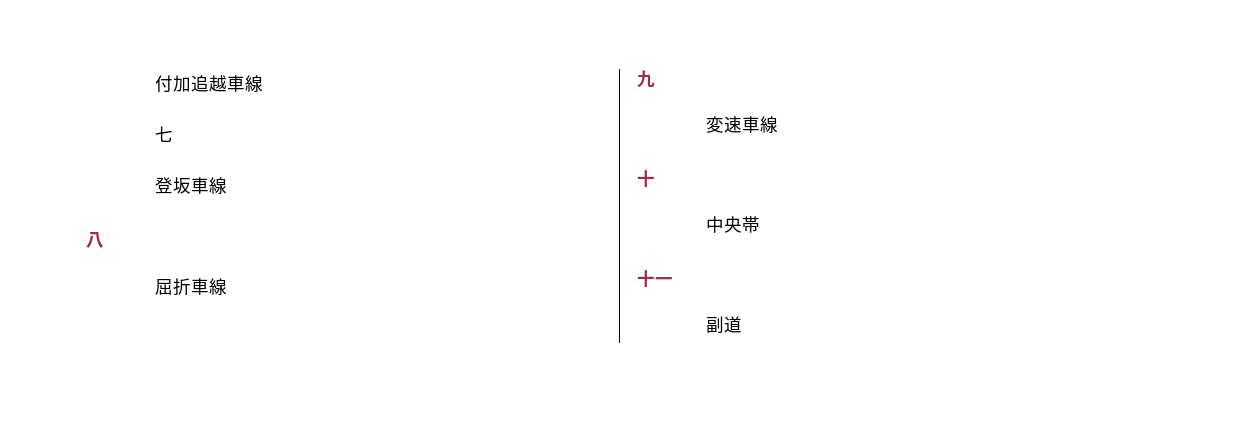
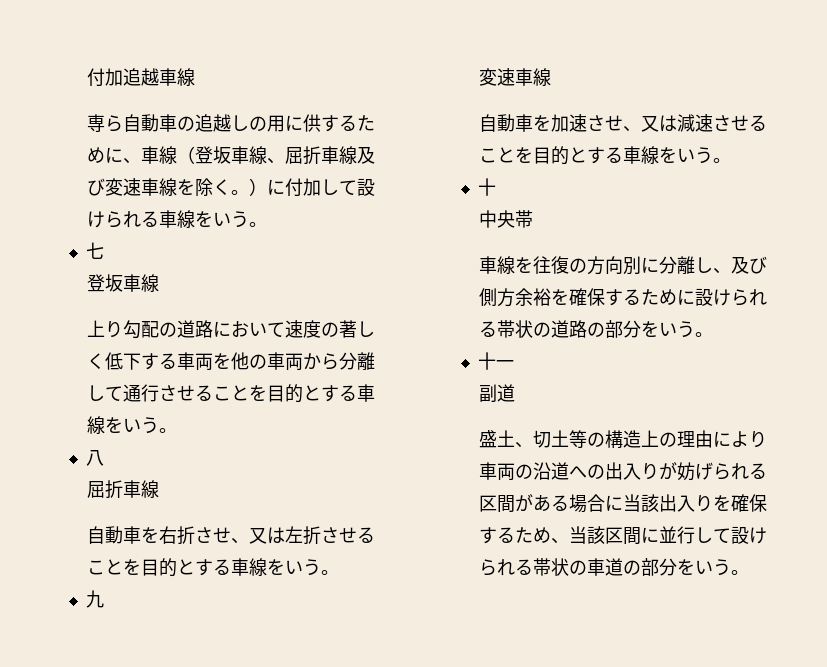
+ 専ら自動車の追越しの用に供するために、車線（登坂車線、屈折車線及び変速車線を除く。）に付加して設けられる車線をいう。
  七
  登坂車線
+ 上り勾配の道路において速度の著しく低下する車両を他の車両から分離して通行させることを目的とする車線をいう。
  八
  屈折車線
+ 自動車を右折させ、又は左折させることを目的とする車線をいう。
  九
  変速車線
+ 自動車を加速させ、又は減速させることを目的とする車線をいう。
  十
  中央帯
+ 車線を往復の方向別に分離し、及び側方余裕を確保するために設けられる帯状の道路の部分をいう。
  十一
  副道
+ 盛土、切土等の構造上の理由により車両の沿道への出入りが妨げられる区間がある場合に当該出入りを確保するため、当該区間に並行して設けられる帯状の車道の部分をいう。

